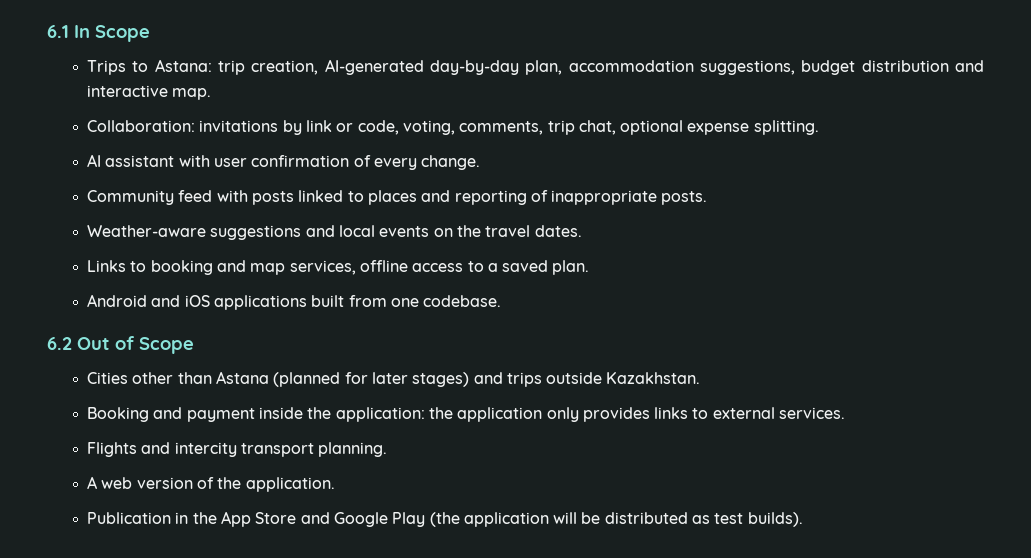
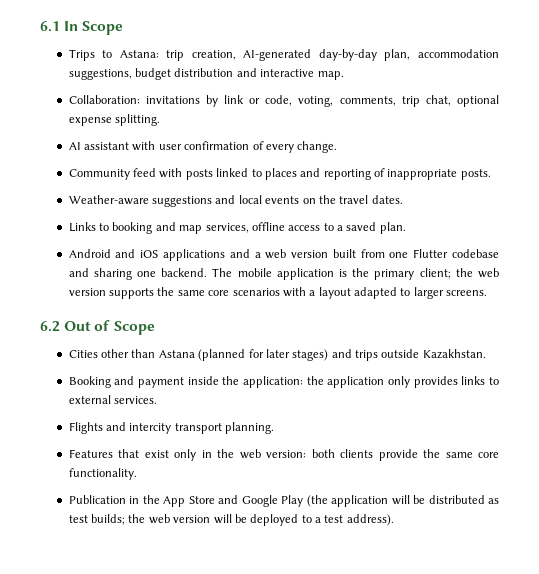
- Android and iOS applications built from one codebase.
+ Android and iOS applications and a web version built from one Flutter codebase and sharing one backend. The mobile application is the primary client; the web version supports the same core scenarios with a layout adapted to larger screens.
- A web version of the application.
+ Features that exist only in the web version: both clients provide the same core functionality.
- Publication in the App Store and Google Play (the application will be distributed as test builds).
+ Publication in the App Store and Google Play (the application will be distributed as test builds; the web version will be deployed to a test address).

